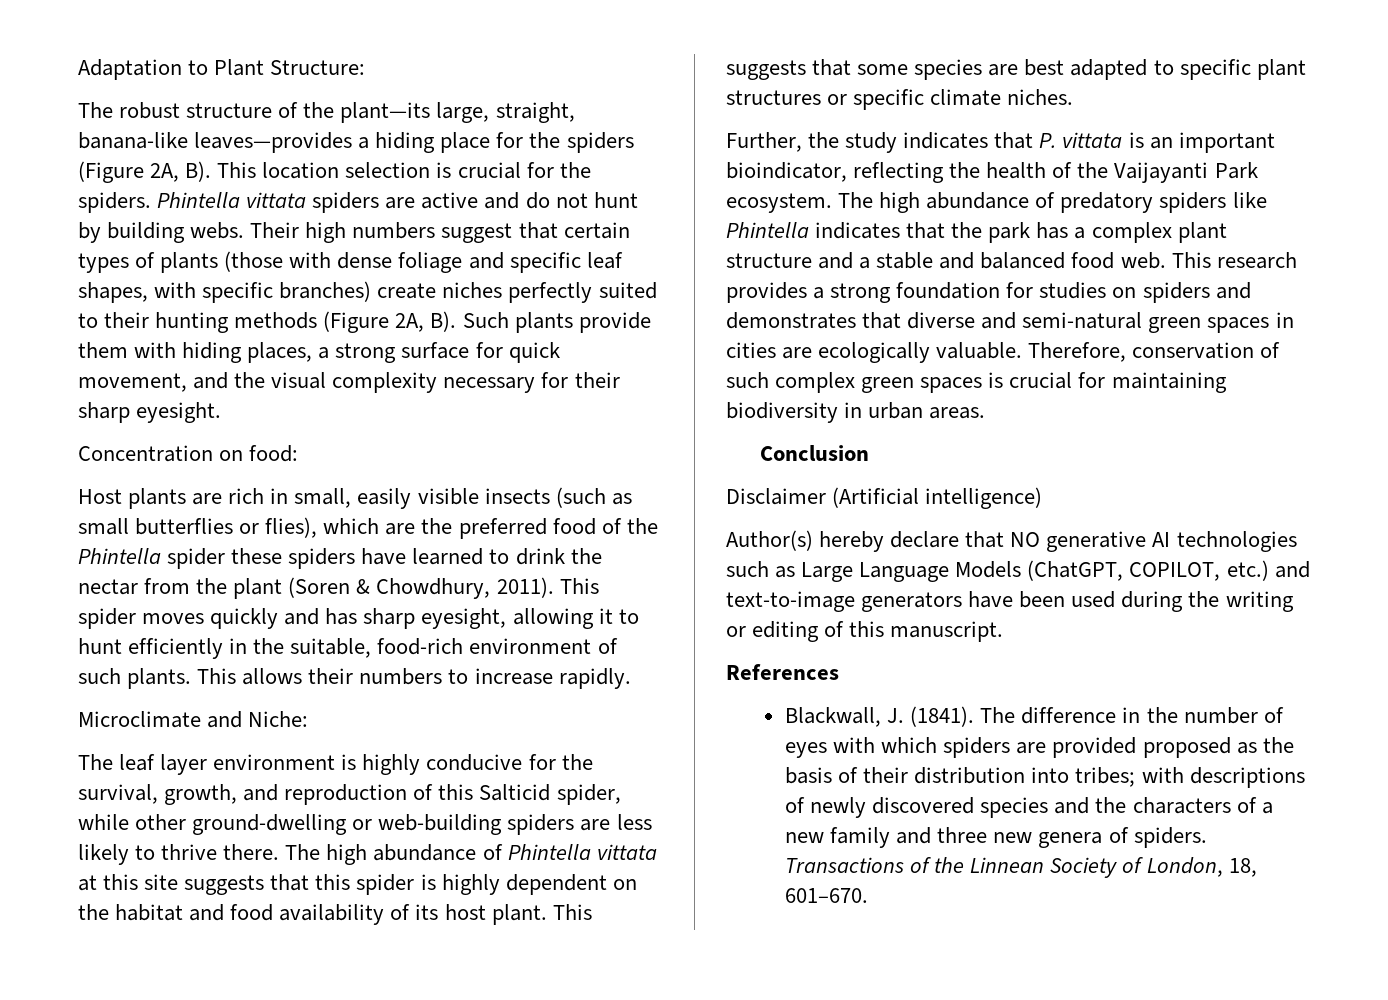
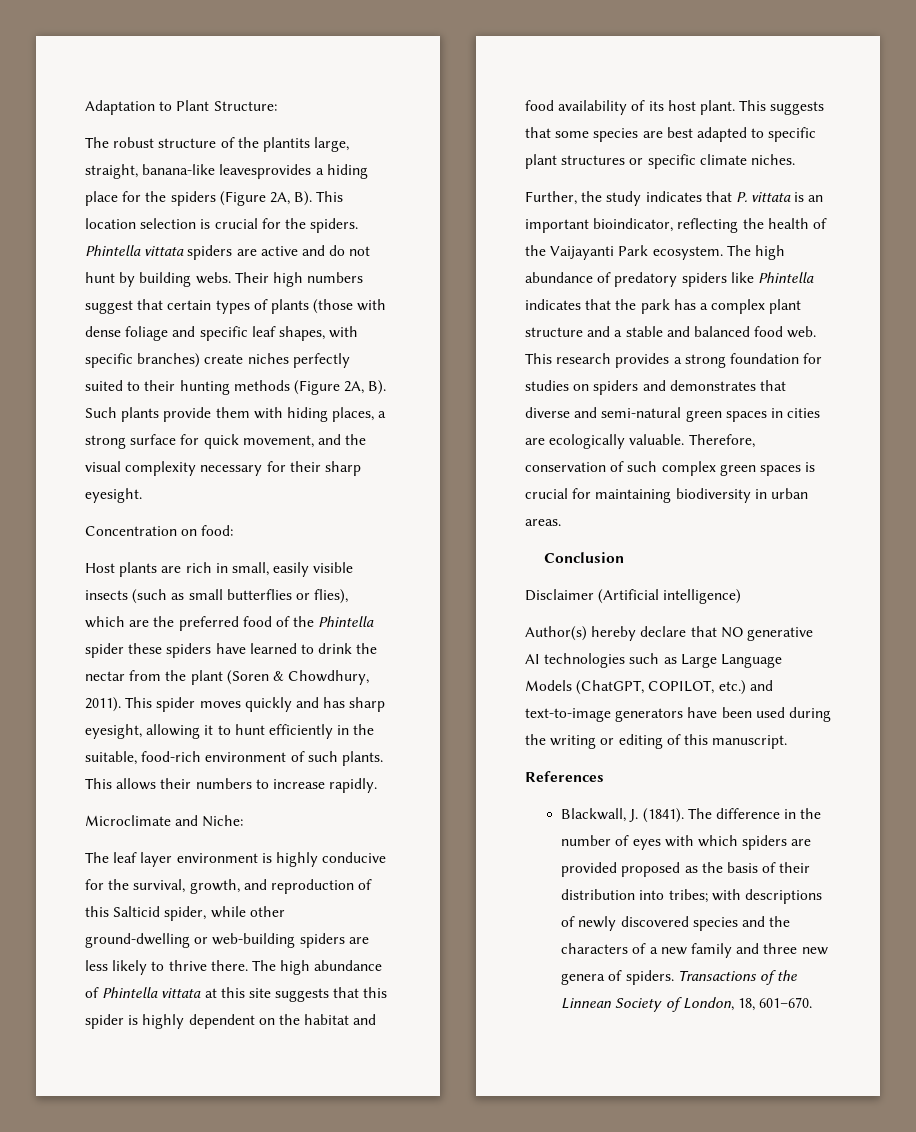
- The robust structure of the plant—its large, straight, banana-like leaves—provides a hiding place for the spiders (Figure 2A, B). This location selection is crucial for the spiders.
+ The robust structure of the plantits large, straight, banana-like leavesprovides a hiding place for the spiders (Figure 2A, B). This location selection is crucial for the spiders.

